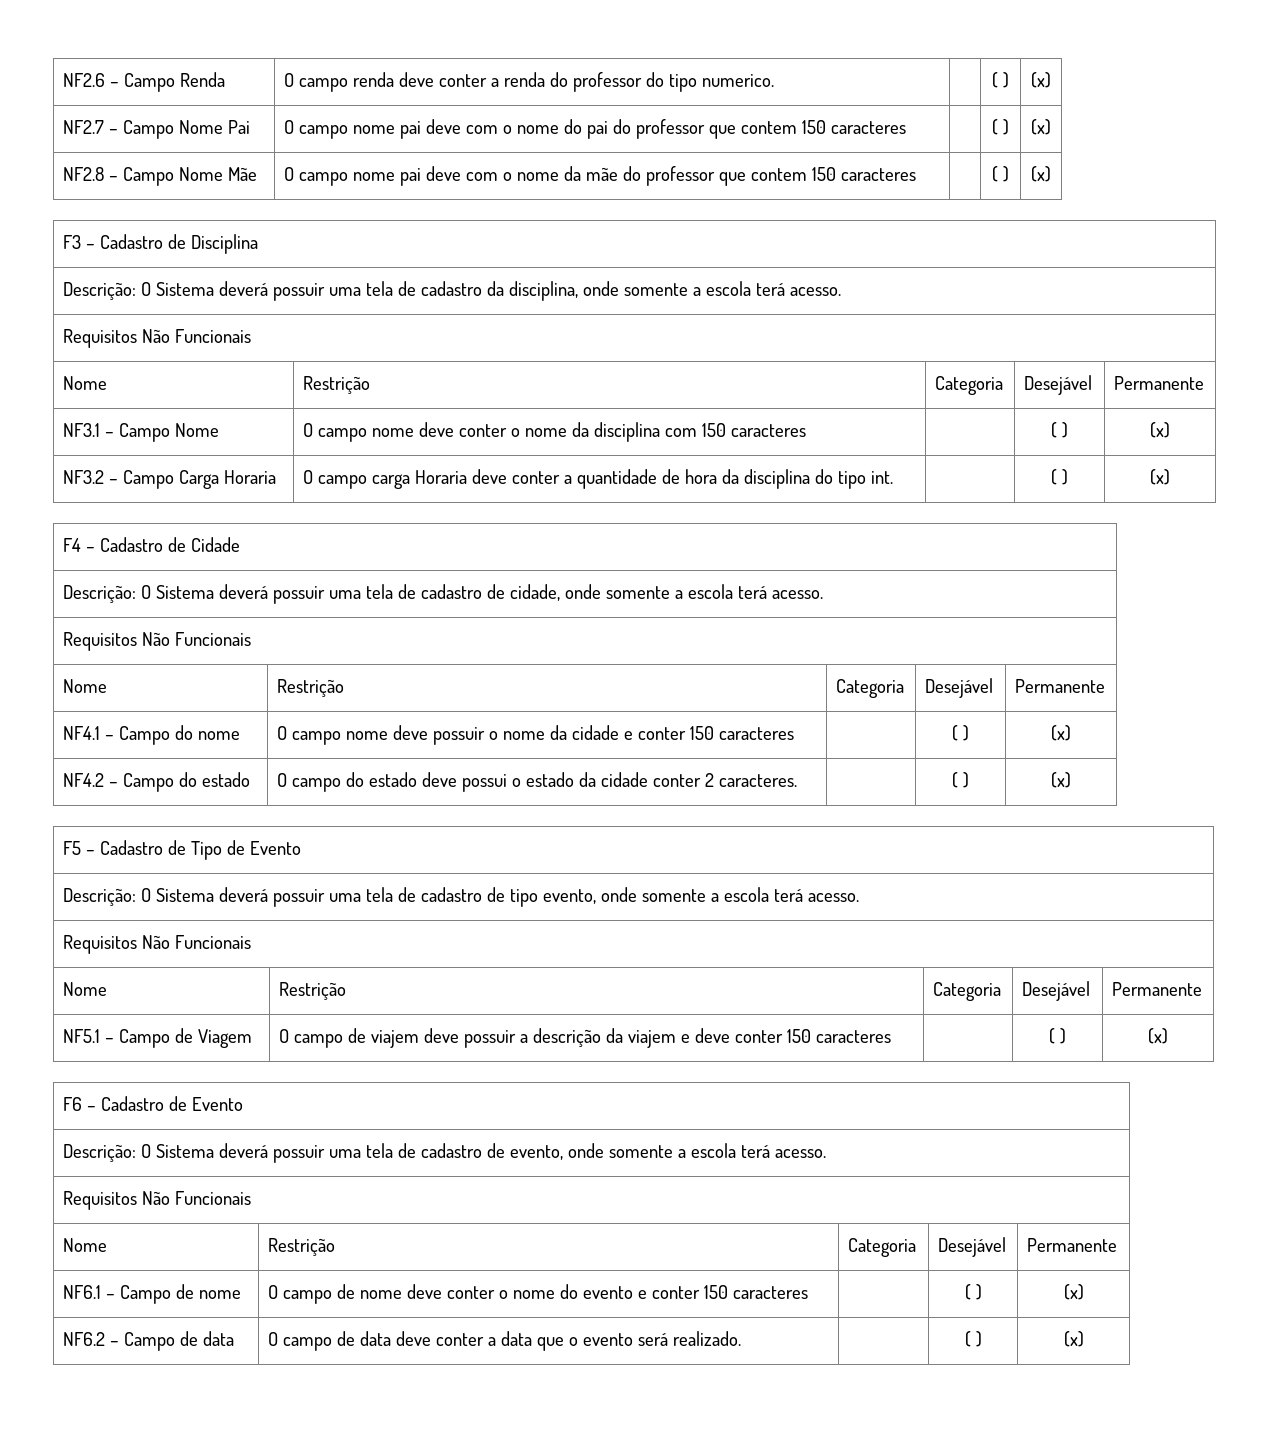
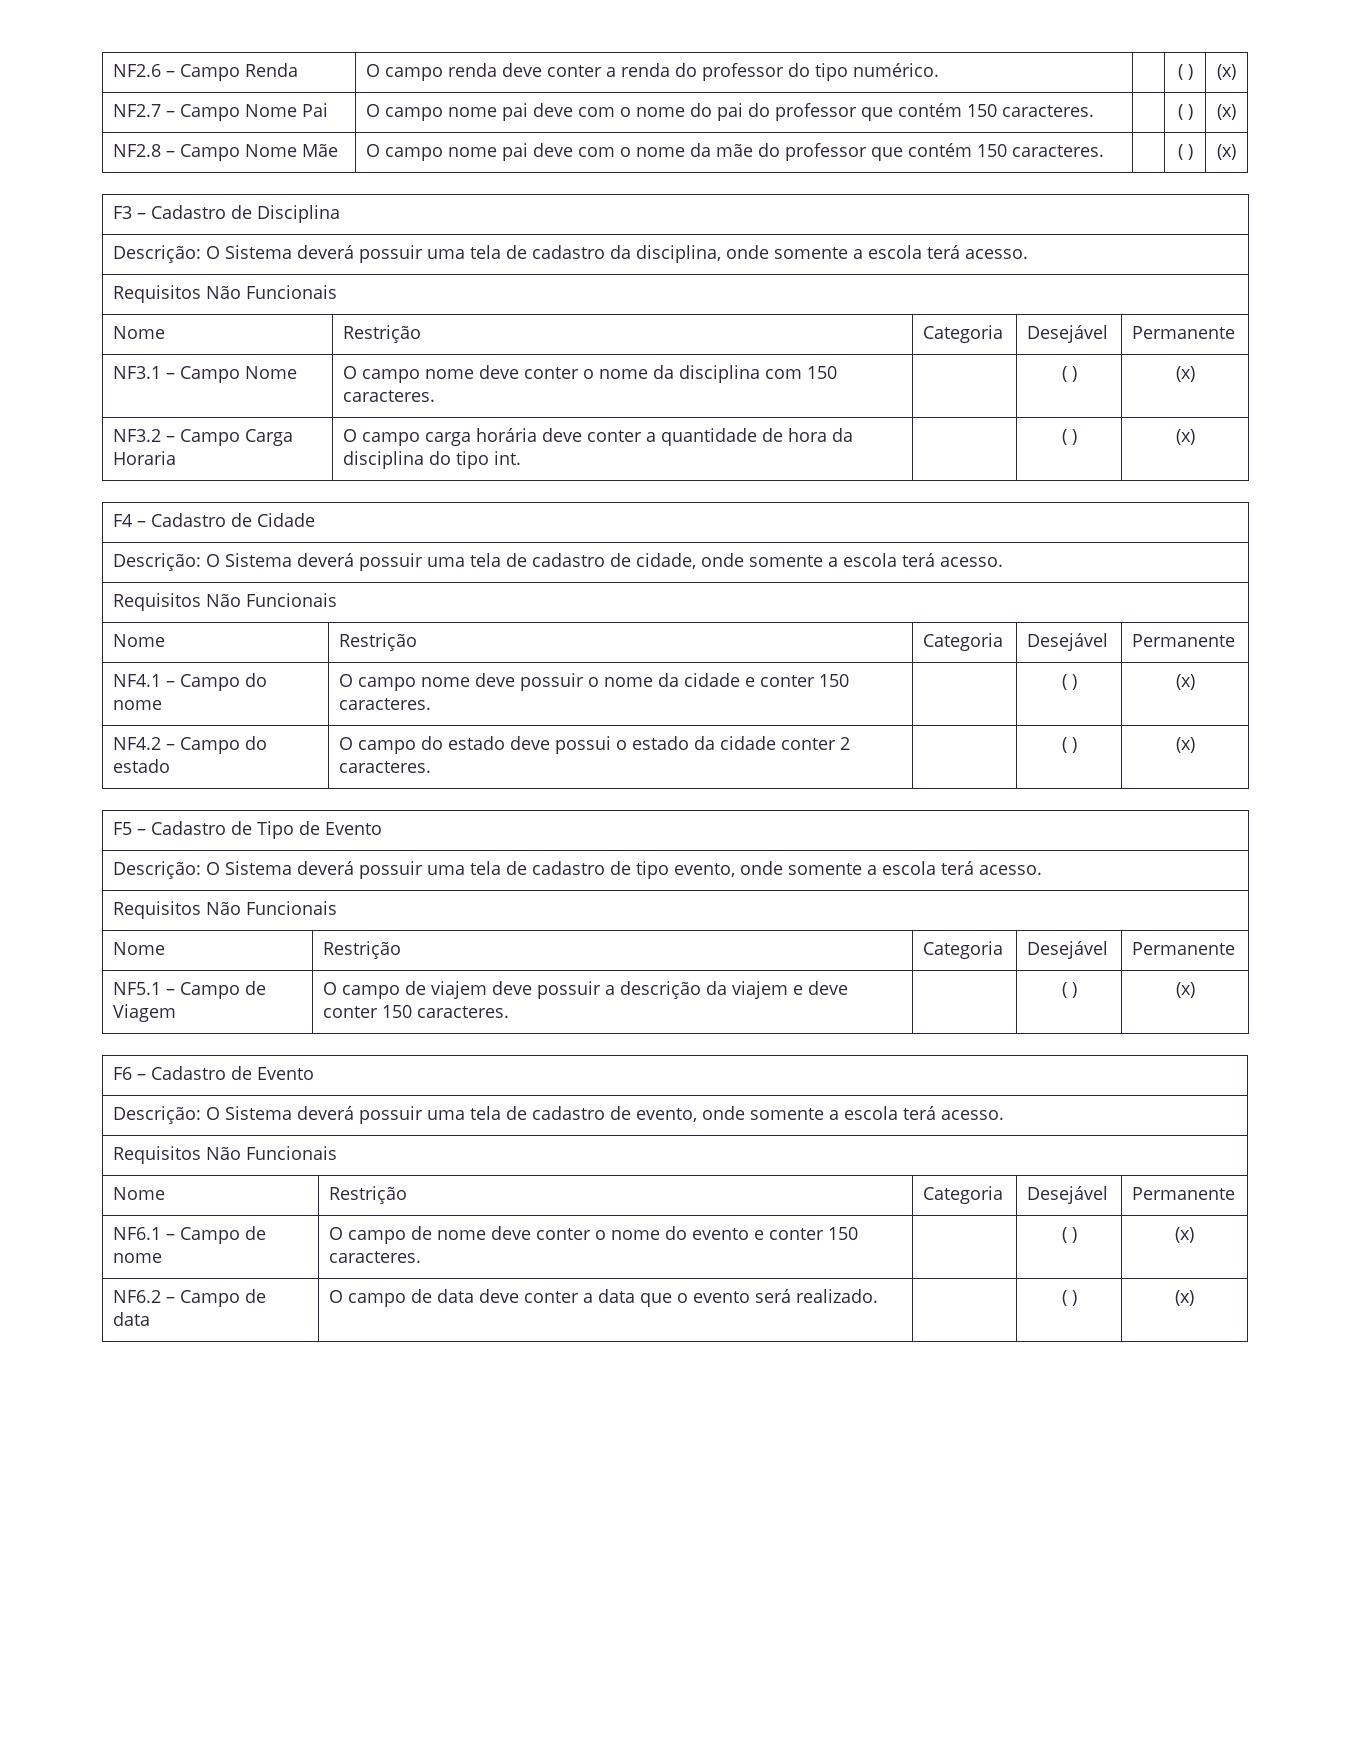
- NF2.6 – Campo Renda | O campo renda deve conter a renda do professor do tipo numerico. | | ( ) | (x)
+ NF2.6 – Campo Renda | O campo renda deve conter a renda do professor do tipo numérico. | | ( ) | (x)
- NF2.7 – Campo Nome Pai | O campo nome pai deve com o nome do pai do professor que contem 150 caracteres | | ( ) | (x)
+ NF2.7 – Campo Nome Pai | O campo nome pai deve com o nome do pai do professor que contém 150 caracteres. | | ( ) | (x)
- NF2.8 – Campo Nome Mãe | O campo nome pai deve com o nome da mãe do professor que contem 150 caracteres | | ( ) | (x)
+ NF2.8 – Campo Nome Mãe | O campo nome pai deve com o nome da mãe do professor que contém 150 caracteres. | | ( ) | (x)
- NF3.1 – Campo Nome | O campo nome deve conter o nome da disciplina com 150 caracteres | | ( ) | (x)
+ NF3.1 – Campo Nome | O campo nome deve conter o nome da disciplina com 150 caracteres. | | ( ) | (x)
- NF3.2 – Campo Carga Horaria | O campo carga Horaria deve conter a quantidade de hora da disciplina do tipo int. | | ( ) | (x)
+ NF3.2 – Campo Carga Horaria | O campo carga horária deve conter a quantidade de hora da disciplina do tipo int. | | ( ) | (x)
- NF4.1 – Campo do nome | O campo nome deve possuir o nome da cidade e conter 150 caracteres | | ( ) | (x)
+ NF4.1 – Campo do nome | O campo nome deve possuir o nome da cidade e conter 150 caracteres. | | ( ) | (x)
- NF5.1 – Campo de Viagem | O campo de viajem deve possuir a descrição da viajem e deve conter 150 caracteres | | ( ) | (x)
+ NF5.1 – Campo de Viagem | O campo de viajem deve possuir a descrição da viajem e deve conter 150 caracteres. | | ( ) | (x)
- NF6.1 – Campo de nome | O campo de nome deve conter o nome do evento e conter 150 caracteres | | ( ) | (x)
+ NF6.1 – Campo de nome | O campo de nome deve conter o nome do evento e conter 150 caracteres. | | ( ) | (x)

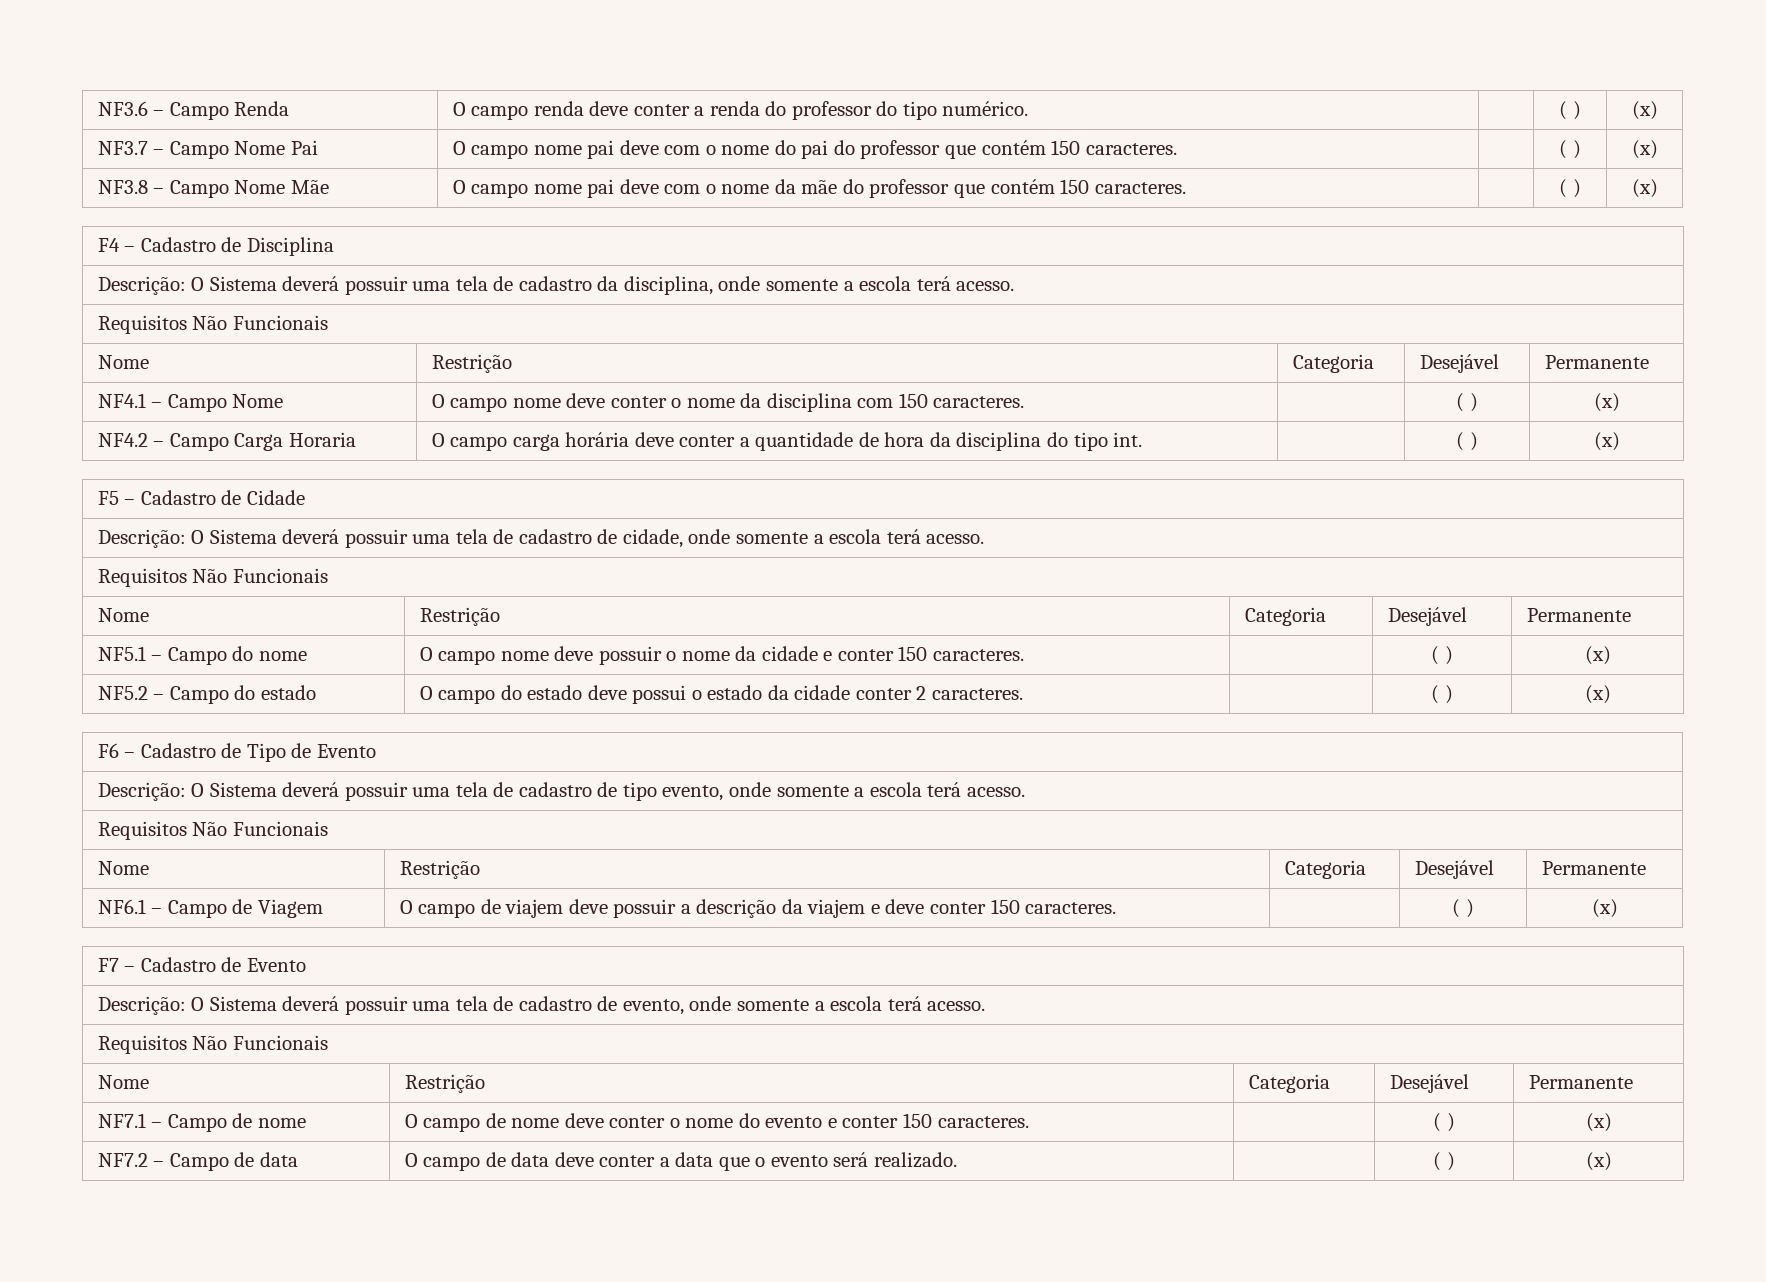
- NF2.6 – Campo Renda | O campo renda deve conter a renda do professor do tipo numérico. | | ( ) | (x)
+ NF3.6 – Campo Renda | O campo renda deve conter a renda do professor do tipo numérico. | | ( ) | (x)
- NF2.7 – Campo Nome Pai | O campo nome pai deve com o nome do pai do professor que contém 150 caracteres. | | ( ) | (x)
+ NF3.7 – Campo Nome Pai | O campo nome pai deve com o nome do pai do professor que contém 150 caracteres. | | ( ) | (x)
- NF2.8 – Campo Nome Mãe | O campo nome pai deve com o nome da mãe do professor que contém 150 caracteres. | | ( ) | (x)
+ NF3.8 – Campo Nome Mãe | O campo nome pai deve com o nome da mãe do professor que contém 150 caracteres. | | ( ) | (x)
- F3 – Cadastro de Disciplina
+ F4 – Cadastro de Disciplina
- NF3.1 – Campo Nome | O campo nome deve conter o nome da disciplina com 150 caracteres. | | ( ) | (x)
+ NF4.1 – Campo Nome | O campo nome deve conter o nome da disciplina com 150 caracteres. | | ( ) | (x)
- NF3.2 – Campo Carga Horaria | O campo carga horária deve conter a quantidade de hora da disciplina do tipo int. | | ( ) | (x)
+ NF4.2 – Campo Carga Horaria | O campo carga horária deve conter a quantidade de hora da disciplina do tipo int. | | ( ) | (x)
- F4 – Cadastro de Cidade
+ F5 – Cadastro de Cidade
- NF4.1 – Campo do nome | O campo nome deve possuir o nome da cidade e conter 150 caracteres. | | ( ) | (x)
+ NF5.1 – Campo do nome | O campo nome deve possuir o nome da cidade e conter 150 caracteres. | | ( ) | (x)
- NF4.2 – Campo do estado | O campo do estado deve possui o estado da cidade conter 2 caracteres. | | ( ) | (x)
+ NF5.2 – Campo do estado | O campo do estado deve possui o estado da cidade conter 2 caracteres. | | ( ) | (x)
- F5 – Cadastro de Tipo de Evento
+ F6 – Cadastro de Tipo de Evento
- NF5.1 – Campo de Viagem | O campo de viajem deve possuir a descrição da viajem e deve conter 150 caracteres. | | ( ) | (x)
+ NF6.1 – Campo de Viagem | O campo de viajem deve possuir a descrição da viajem e deve conter 150 caracteres. | | ( ) | (x)
- F6 – Cadastro de Evento
+ F7 – Cadastro de Evento
- NF6.1 – Campo de nome | O campo de nome deve conter o nome do evento e conter 150 caracteres. | | ( ) | (x)
+ NF7.1 – Campo de nome | O campo de nome deve conter o nome do evento e conter 150 caracteres. | | ( ) | (x)
- NF6.2 – Campo de data | O campo de data deve conter a data que o evento será realizado. | | ( ) | (x)
+ NF7.2 – Campo de data | O campo de data deve conter a data que o evento será realizado. | | ( ) | (x)

